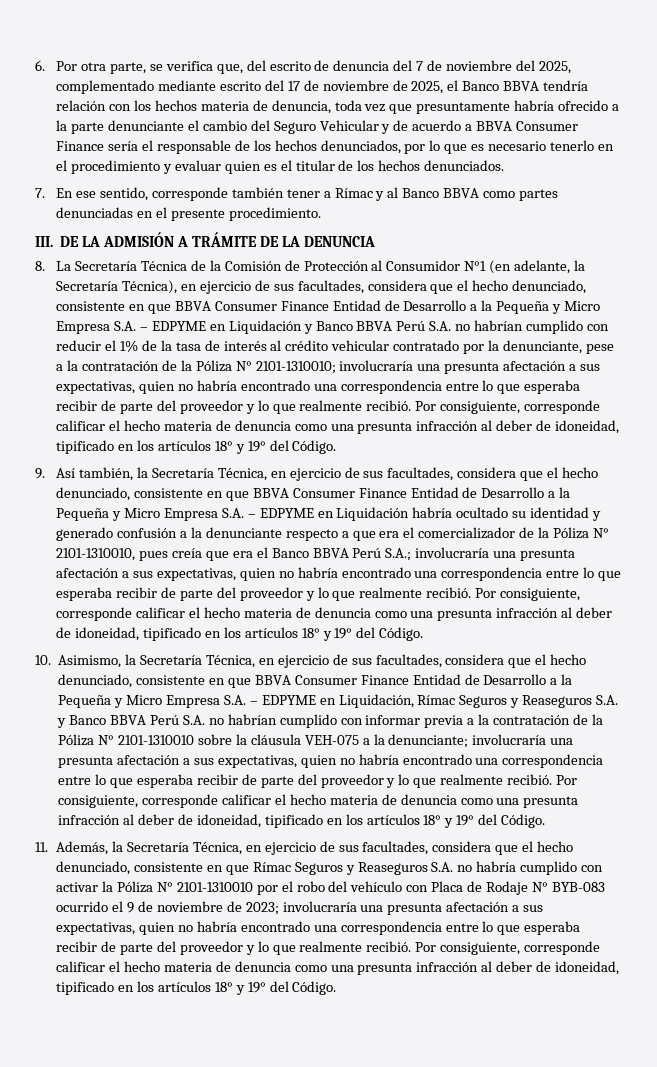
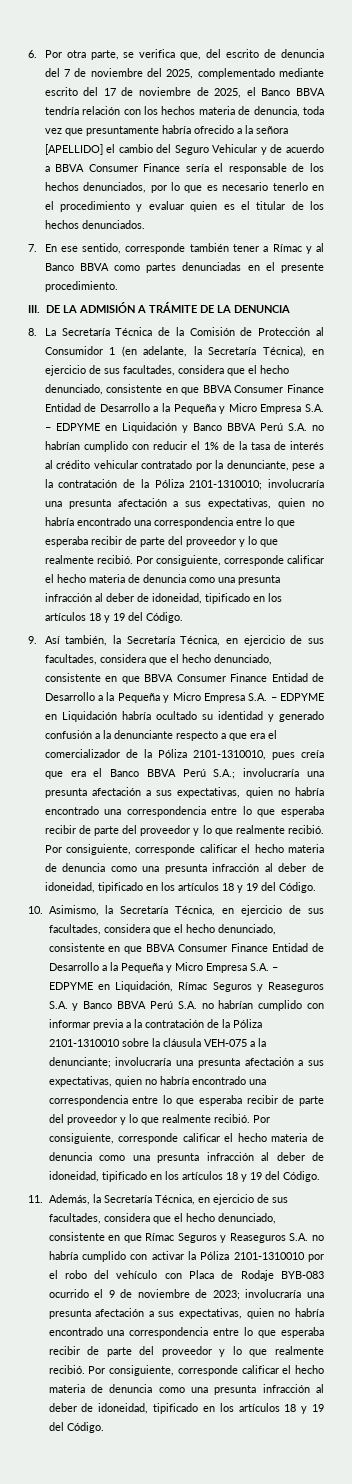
- 6. Por otra parte, se verifica que, del escrito de denuncia del 7 de noviembre del 2025, complementado mediante escrito del 17 de noviembre de 2025, el Banco BBVA tendría relación con los hechos materia de denuncia, toda vez que presuntamente habría ofrecido a la parte denunciante el cambio del Seguro Vehicular y de acuerdo a BBVA Consumer Finance sería el responsable de los hechos denunciados, por lo que es necesario tenerlo en el procedimiento y evaluar quien es el titular de los hechos denunciados.
+ 6. Por otra parte, se verifica que, del escrito de denuncia del 7 de noviembre del 2025, complementado mediante escrito del 17 de noviembre de 2025, el Banco BBVA tendría relación con los hechos materia de denuncia, toda vez que presuntamente habría ofrecido a la señora [APELLIDO] el cambio del Seguro Vehicular y de acuerdo a BBVA Consumer Finance sería el responsable de los hechos denunciados, por lo que es necesario tenerlo en el procedimiento y evaluar quien es el titular de los hechos denunciados.
- 8. La Secretaría Técnica de la Comisión de Protección al Consumidor N°1 (en adelante, la Secretaría Técnica), en ejercicio de sus facultades, considera que el hecho denunciado, consistente en que BBVA Consumer Finance Entidad de Desarrollo a la Pequeña y Micro Empresa S.A. – EDPYME en Liquidación y Banco BBVA Perú S.A. no habrían cumplido con reducir el 1% de la tasa de interés al crédito vehicular contratado por la denunciante, pese a la contratación de la Póliza N° 2101-1310010; involucraría una presunta afectación a sus expectativas, quien no habría encontrado una correspondencia entre lo que esperaba recibir de parte del proveedor y lo que realmente recibió. Por consiguiente, corresponde calificar el hecho materia de denuncia como una presunta infracción al deber de idoneidad, tipificado en los artículos 18° y 19° del Código.
+ 8. La Secretaría Técnica de la Comisión de Protección al Consumidor 1 (en adelante, la Secretaría Técnica), en ejercicio de sus facultades, considera que el hecho denunciado, consistente en que BBVA Consumer Finance Entidad de Desarrollo a la Pequeña y Micro Empresa S.A. – EDPYME en Liquidación y Banco BBVA Perú S.A. no habrían cumplido con reducir el 1% de la tasa de interés al crédito vehicular contratado por la denunciante, pese a la contratación de la Póliza 2101-1310010; involucraría una presunta afectación a sus expectativas, quien no habría encontrado una correspondencia entre lo que esperaba recibir de parte del proveedor y lo que realmente recibió. Por consiguiente, corresponde calificar el hecho materia de denuncia como una presunta infracción al deber de idoneidad, tipificado en los artículos 18 y 19 del Código.
- 9. Así también, la Secretaría Técnica, en ejercicio de sus facultades, considera que el hecho denunciado, consistente en que BBVA Consumer Finance Entidad de Desarrollo a la Pequeña y Micro Empresa S.A. – EDPYME en Liquidación habría ocultado su identidad y generado confusión a la denunciante respecto a que era el comercializador de la Póliza N° 2101-1310010, pues creía que era el Banco BBVA Perú S.A.; involucraría una presunta afectación a sus expectativas, quien no habría encontrado una correspondencia entre lo que esperaba recibir de parte del proveedor y lo que realmente recibió. Por consiguiente, corresponde calificar el hecho materia de denuncia como una presunta infracción al deber de idoneidad, tipificado en los artículos 18° y 19° del Código.
+ 9. Así también, la Secretaría Técnica, en ejercicio de sus facultades, considera que el hecho denunciado, consistente en que BBVA Consumer Finance Entidad de Desarrollo a la Pequeña y Micro Empresa S.A. – EDPYME en Liquidación habría ocultado su identidad y generado confusión a la denunciante respecto a que era el comercializador de la Póliza 2101-1310010, pues creía que era el Banco BBVA Perú S.A.; involucraría una presunta afectación a sus expectativas, quien no habría encontrado una correspondencia entre lo que esperaba recibir de parte del proveedor y lo que realmente recibió. Por consiguiente, corresponde calificar el hecho materia de denuncia como una presunta infracción al deber de idoneidad, tipificado en los artículos 18 y 19 del Código.
- 10. Asimismo, la Secretaría Técnica, en ejercicio de sus facultades, considera que el hecho denunciado, consistente en que BBVA Consumer Finance Entidad de Desarrollo a la Pequeña y Micro Empresa S.A. – EDPYME en Liquidación, Rímac Seguros y Reaseguros S.A. y Banco BBVA Perú S.A. no habrían cumplido con informar previa a la contratación de la Póliza N° 2101-1310010 sobre la cláusula VEH-075 a la denunciante; involucraría una presunta afectación a sus expectativas, quien no habría encontrado una correspondencia entre lo que esperaba recibir de parte del proveedor y lo que realmente recibió. Por consiguiente, corresponde calificar el hecho materia de denuncia como una presunta infracción al deber de idoneidad, tipificado en los artículos 18° y 19° del Código.
+ 10. Asimismo, la Secretaría Técnica, en ejercicio de sus facultades, considera que el hecho denunciado, consistente en que BBVA Consumer Finance Entidad de Desarrollo a la Pequeña y Micro Empresa S.A. – EDPYME en Liquidación, Rímac Seguros y Reaseguros S.A. y Banco BBVA Perú S.A. no habrían cumplido con informar previa a la contratación de la Póliza 2101-1310010 sobre la cláusula VEH-075 a la denunciante; involucraría una presunta afectación a sus expectativas, quien no habría encontrado una correspondencia entre lo que esperaba recibir de parte del proveedor y lo que realmente recibió. Por consiguiente, corresponde calificar el hecho materia de denuncia como una presunta infracción al deber de idoneidad, tipificado en los artículos 18 y 19 del Código.
- 11. Además, la Secretaría Técnica, en ejercicio de sus facultades, considera que el hecho denunciado, consistente en que Rímac Seguros y Reaseguros S.A. no habría cumplido con activar la Póliza N° 2101-1310010 por el robo del vehículo con Placa de Rodaje N° BYB-083 ocurrido el 9 de noviembre de 2023; involucraría una presunta afectación a sus expectativas, quien no habría encontrado una correspondencia entre lo que esperaba recibir de parte del proveedor y lo que realmente recibió. Por consiguiente, corresponde calificar el hecho materia de denuncia como una presunta infracción al deber de idoneidad, tipificado en los artículos 18° y 19° del Código.
+ 11. Además, la Secretaría Técnica, en ejercicio de sus facultades, considera que el hecho denunciado, consistente en que Rímac Seguros y Reaseguros S.A. no habría cumplido con activar la Póliza 2101-1310010 por el robo del vehículo con Placa de Rodaje BYB-083 ocurrido el 9 de noviembre de 2023; involucraría una presunta afectación a sus expectativas, quien no habría encontrado una correspondencia entre lo que esperaba recibir de parte del proveedor y lo que realmente recibió. Por consiguiente, corresponde calificar el hecho materia de denuncia como una presunta infracción al deber de idoneidad, tipificado en los artículos 18 y 19 del Código.

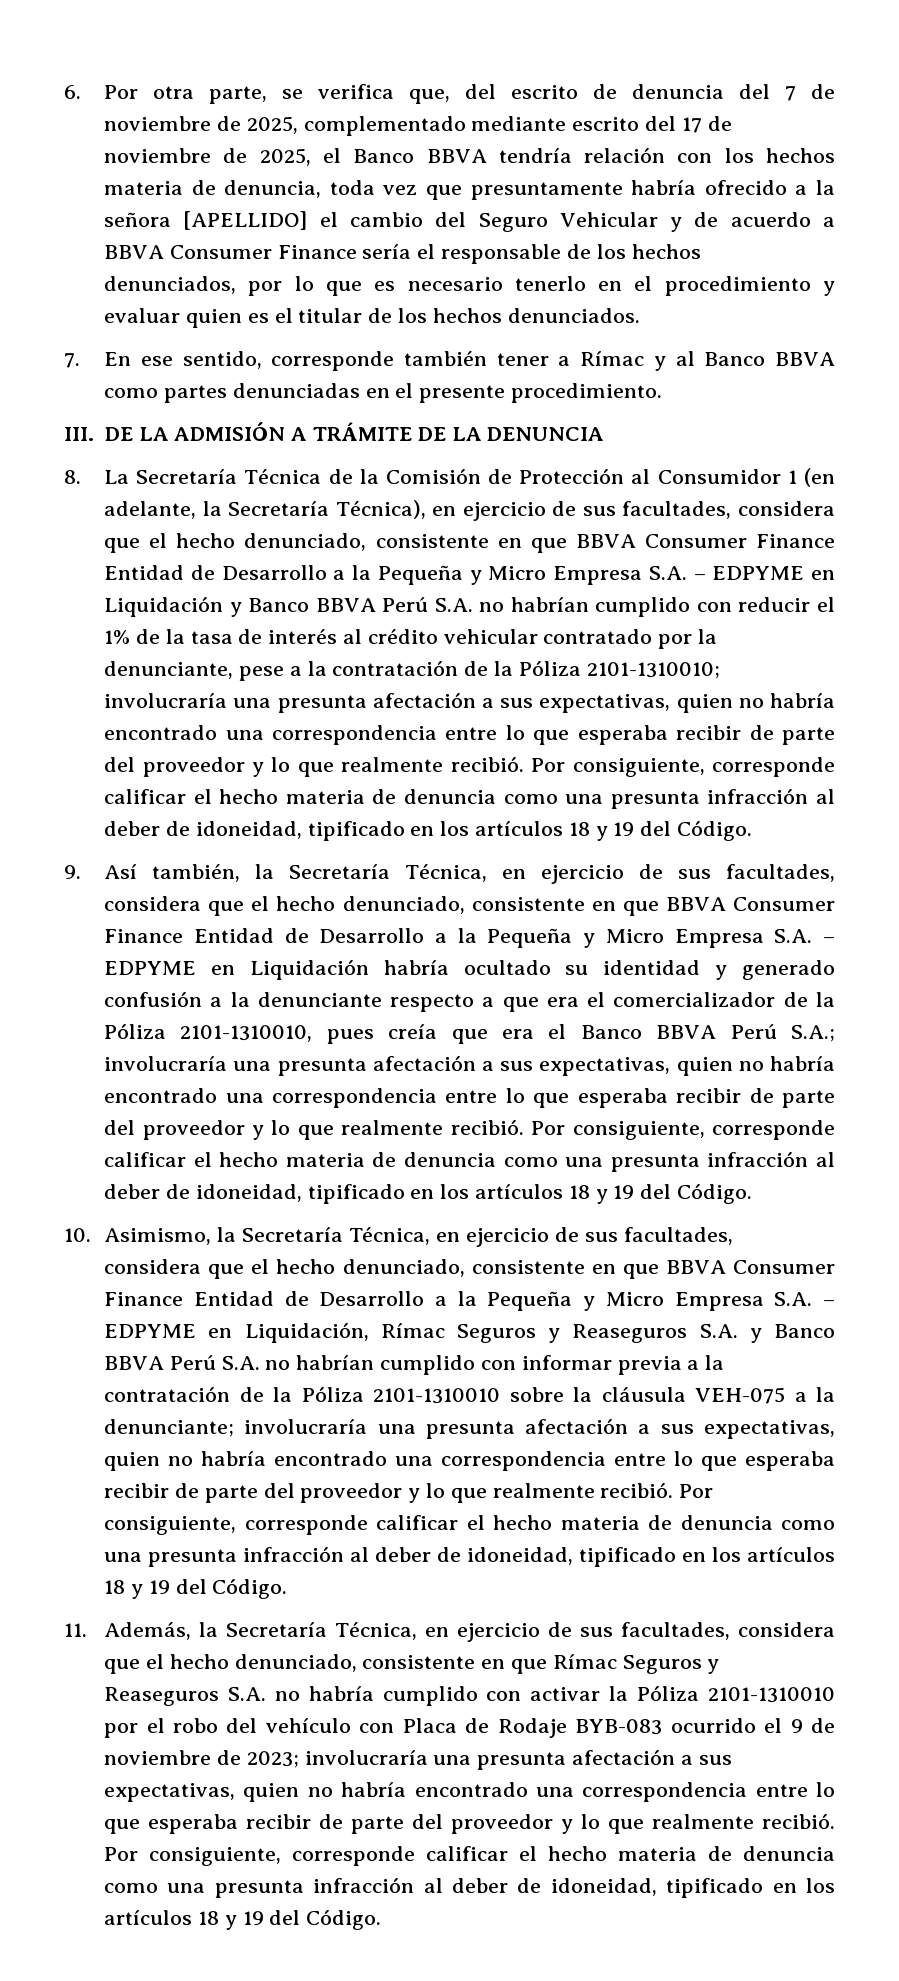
- 6. Por otra parte, se verifica que, del escrito de denuncia del 7 de noviembre del 2025, complementado mediante escrito del 17 de noviembre de 2025, el Banco BBVA tendría relación con los hechos materia de denuncia, toda vez que presuntamente habría ofrecido a la señora [APELLIDO] el cambio del Seguro Vehicular y de acuerdo a BBVA Consumer Finance sería el responsable de los hechos denunciados, por lo que es necesario tenerlo en el procedimiento y evaluar quien es el titular de los hechos denunciados.
+ 6. Por otra parte, se verifica que, del escrito de denuncia del 7 de noviembre de 2025, complementado mediante escrito del 17 de noviembre de 2025, el Banco BBVA tendría relación con los hechos materia de denuncia, toda vez que presuntamente habría ofrecido a la señora [APELLIDO] el cambio del Seguro Vehicular y de acuerdo a BBVA Consumer Finance sería el responsable de los hechos denunciados, por lo que es necesario tenerlo en el procedimiento y evaluar quien es el titular de los hechos denunciados.

